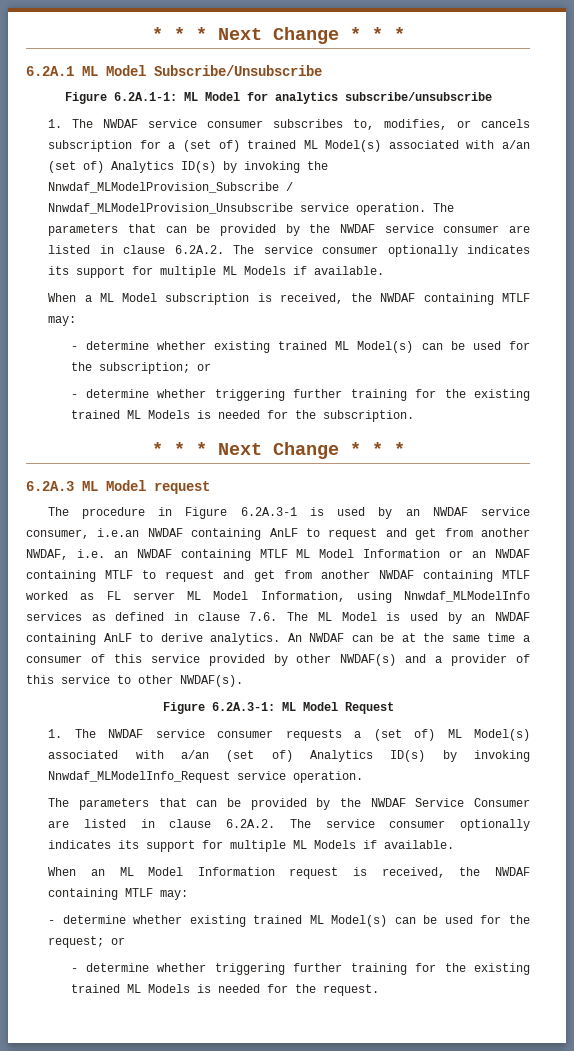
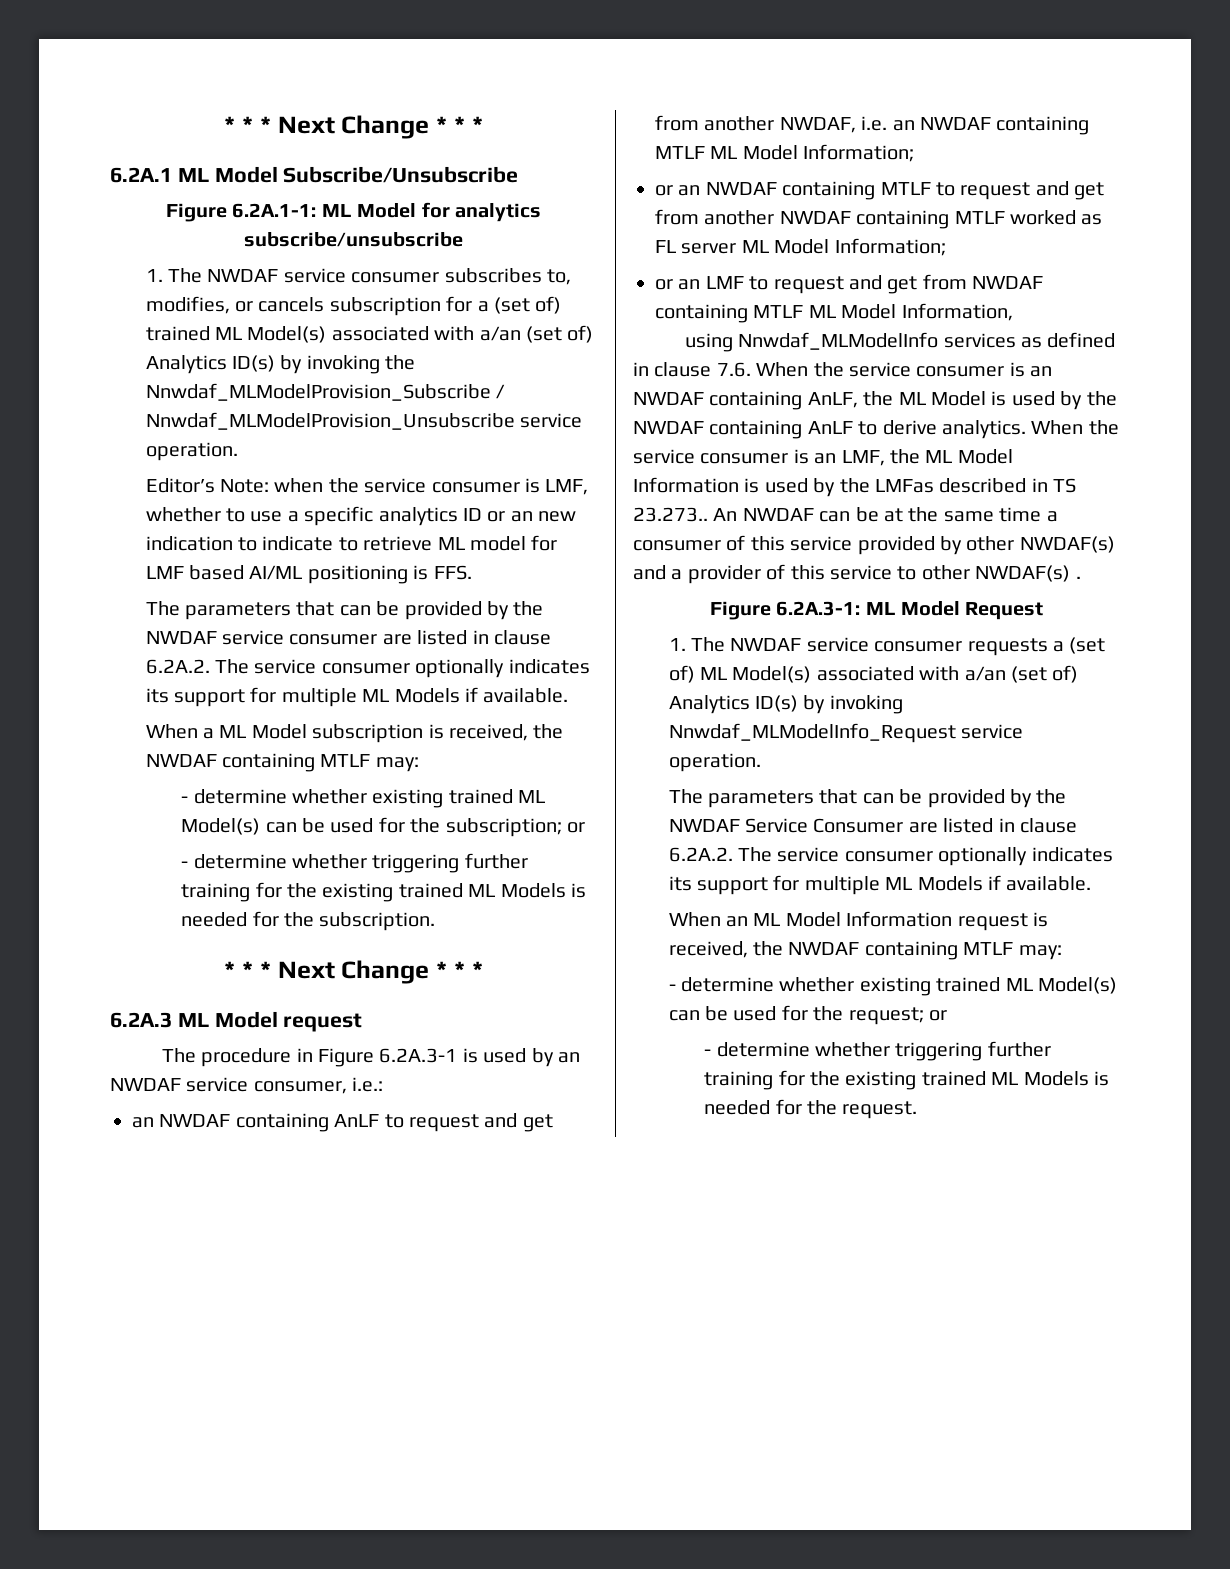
- 1. The NWDAF service consumer subscribes to, modifies, or cancels subscription for a (set of) trained ML Model(s) associated with a/an (set of) Analytics ID(s) by invoking the Nnwdaf_MLModelProvision_Subscribe / Nnwdaf_MLModelProvision_Unsubscribe service operation. The parameters that can be provided by the NWDAF service consumer are listed in clause 6.2A.2. The service consumer optionally indicates its support for multiple ML Models if available.
+ 1. The NWDAF service consumer subscribes to, modifies, or cancels subscription for a (set of) trained ML Model(s) associated with a/an (set of) Analytics ID(s) by invoking the Nnwdaf_MLModelProvision_Subscribe / Nnwdaf_MLModelProvision_Unsubscribe service operation.
+ Editor’s Note: when the service consumer is LMF, whether to use a specific analytics ID or an new indication to indicate to retrieve ML model for LMF based AI/ML positioning is FFS.
+ The parameters that can be provided by the NWDAF service consumer are listed in clause 6.2A.2. The service consumer optionally indicates its support for multiple ML Models if available.
- The procedure in Figure 6.2A.3-1 is used by an NWDAF service consumer, i.e.an NWDAF containing AnLF to request and get from another NWDAF, i.e. an NWDAF containing MTLF ML Model Information or an NWDAF containing MTLF to request and get from another NWDAF containing MTLF worked as FL server ML Model Information, using Nnwdaf_MLModelInfo services as defined in clause 7.6. The ML Model is used by an NWDAF containing AnLF to derive analytics.
+ The procedure in Figure 6.2A.3-1 is used by an NWDAF service consumer, i.e.:
+ an NWDAF containing AnLF to request and get from another NWDAF, i.e. an NWDAF containing MTLF ML Model Information;
+ or an NWDAF containing MTLF to request and get from another NWDAF containing MTLF worked as FL server ML Model Information;
+ or an LMF to request and get from NWDAF containing MTLF ML Model Information,
+ using Nnwdaf_MLModelInfo services as defined in clause 7.6. When the service consumer is an NWDAF containing AnLF, the ML Model is used by the NWDAF containing AnLF to derive analytics.
+ When the service consumer is an LMF, the ML Model Information is used by the LMFas described in TS 23.273..
- An NWDAF can be at the same time a consumer of this service provided by other NWDAF(s) and a provider of this service to other NWDAF(s).
+ An NWDAF can be at the same time a consumer of this service provided by other NWDAF(s) and a provider of this service to other NWDAF(s) .

